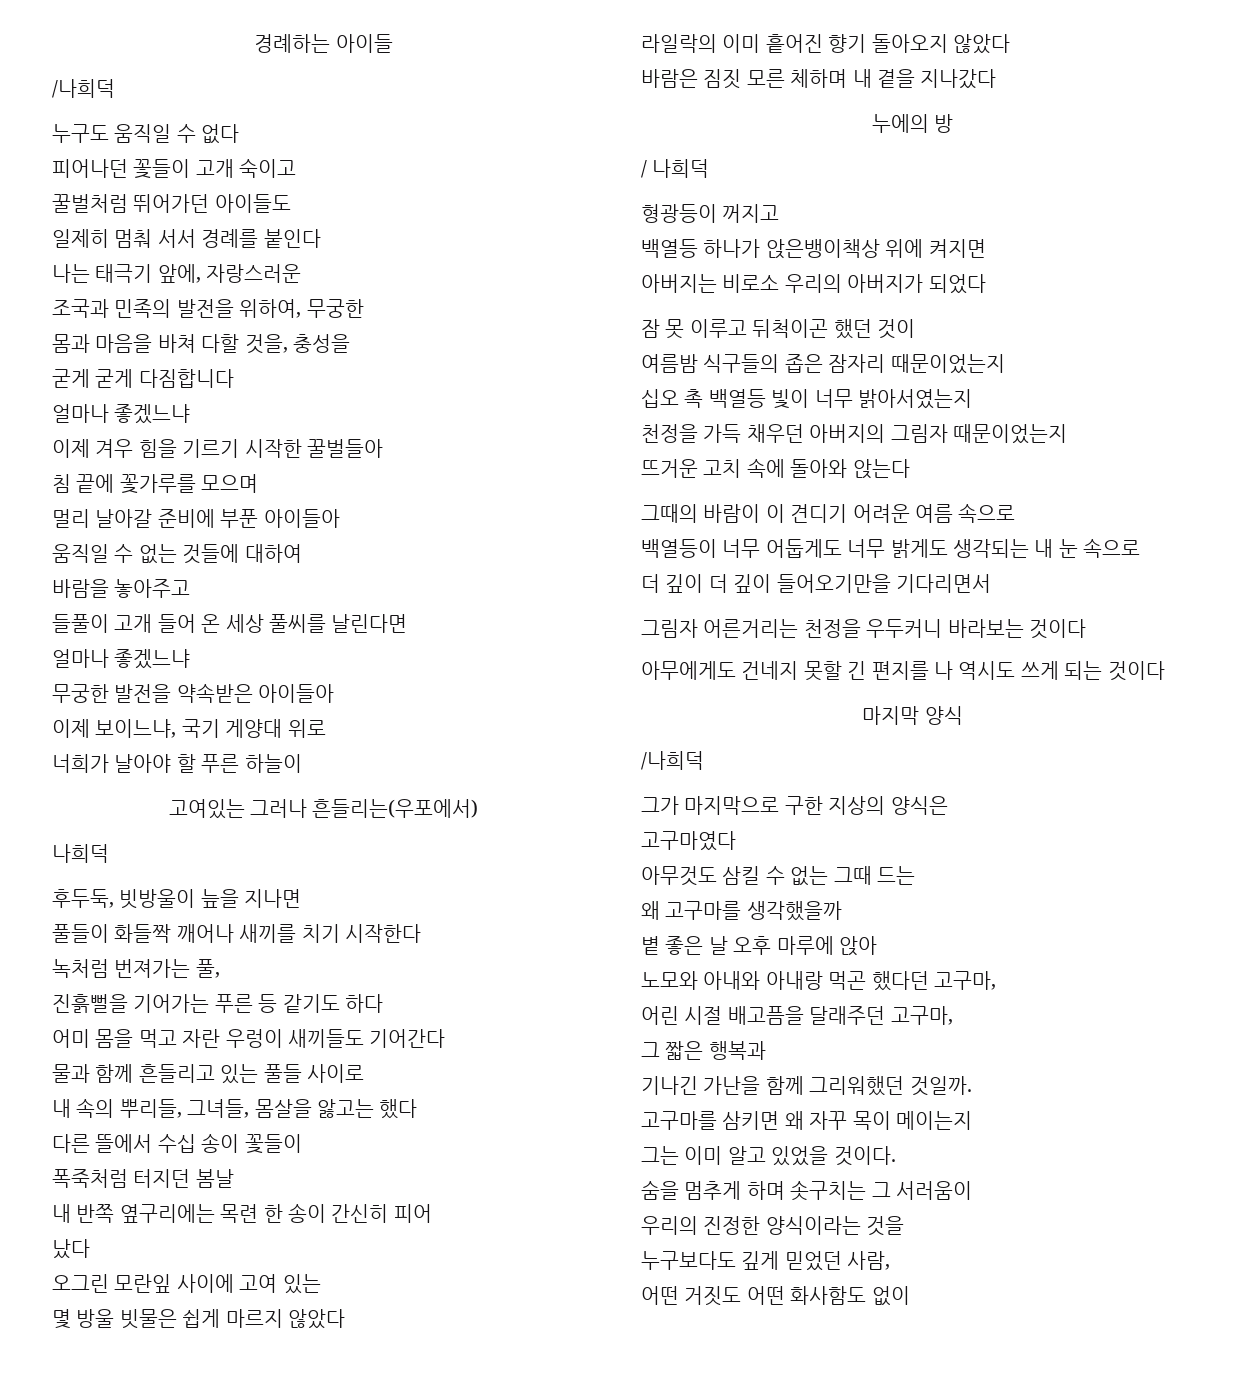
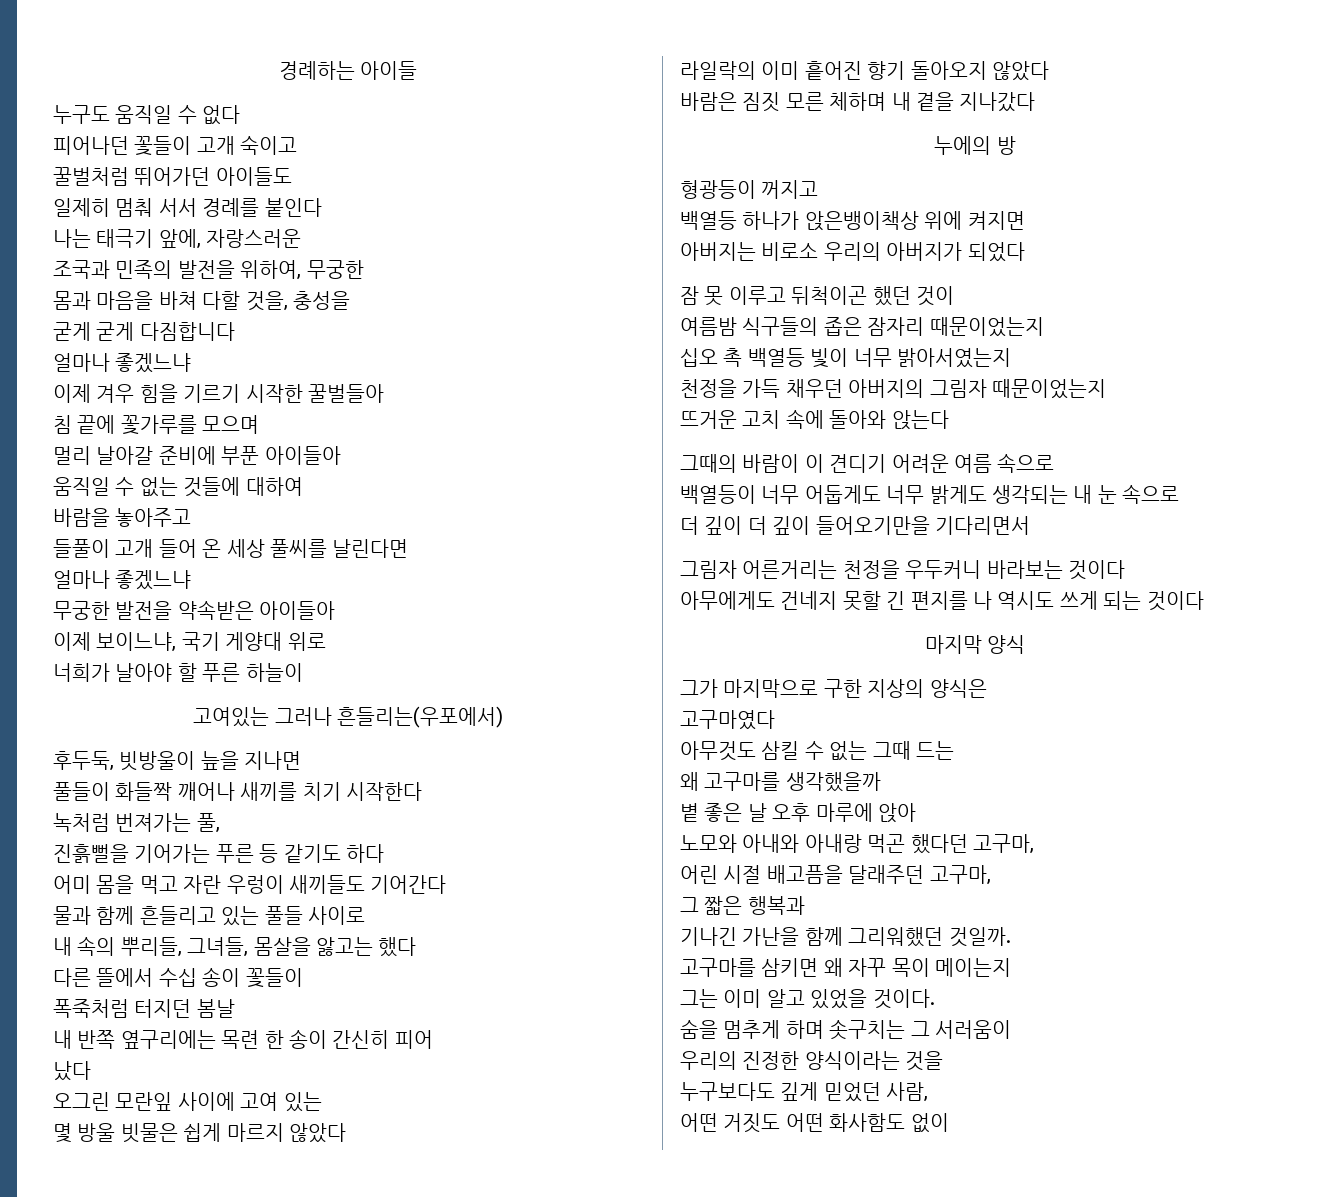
  경례하는 아이들
- /나희덕
  고여있는 그러나 흔들리는(우포에서)
- 나희덕
- / 나희덕
  마지막 양식
- /나희덕

